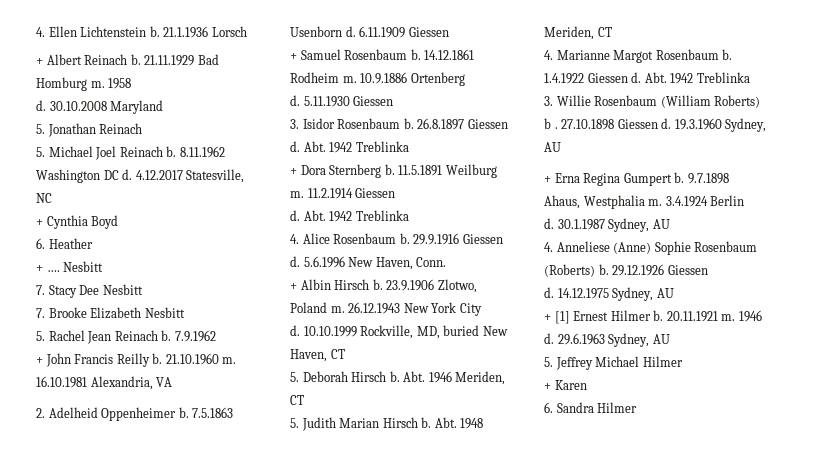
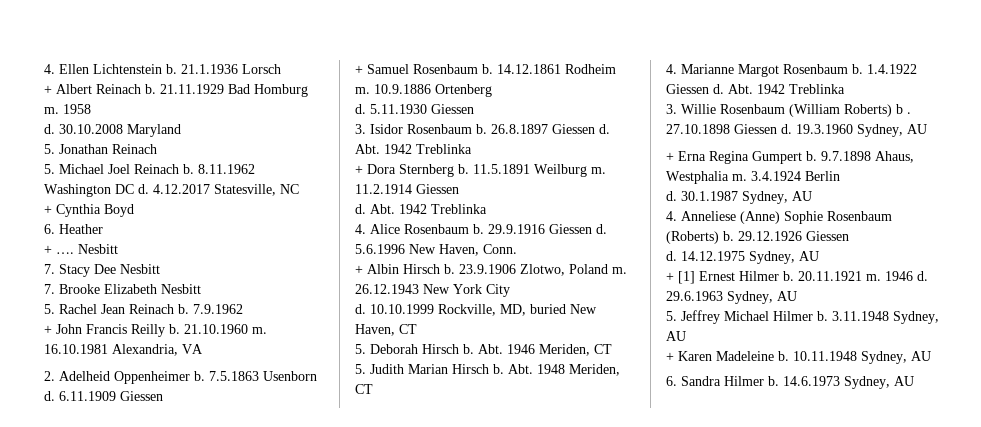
- 5. Jeffrey Michael Hilmer
- + Karen
+ 5. Jeffrey Michael Hilmer b. 3.11.1948 Sydney, AU
+ + Karen Madeleine b. 10.11.1948 Sydney, AU
- 6. Sandra Hilmer
+ 6. Sandra Hilmer b. 14.6.1973 Sydney, AU

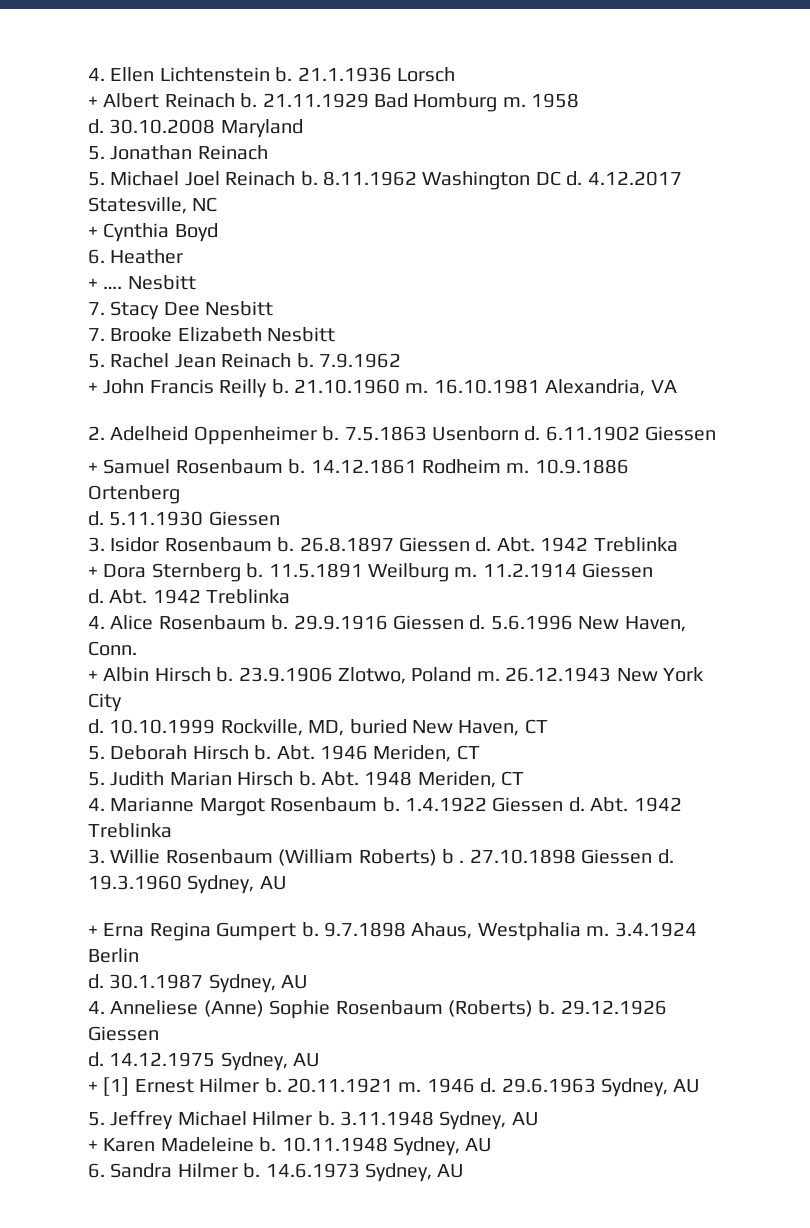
- 6.11.1909 Giessen
+ 6.11.1902 Giessen

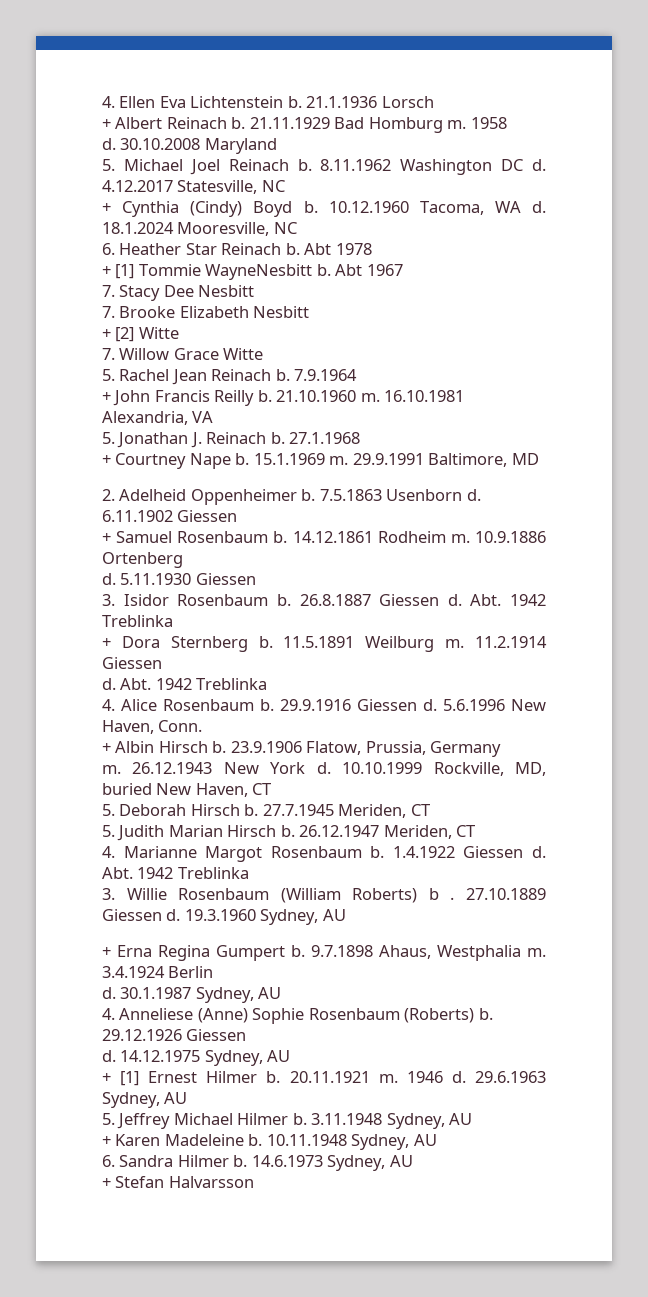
- 4. Ellen Lichtenstein b.
+ 4. Ellen Eva Lichtenstein b.
- 5. Jonathan Reinach
- + Cynthia Boyd
- 6. Heather
- + …. Nesbitt
+ + Cynthia (Cindy) Boyd b. 10.12.1960 Tacoma, WA d. 18.1.2024 Mooresville, NC
+ 6. Heather Star Reinach b. Abt 1978
+ + [1] Tommie WayneNesbitt b. Abt 1967
+ + [2] Witte
+ 7. Willow Grace Witte
- 7.9.1962
+ 7.9.1964
+ 5. Jonathan J. Reinach b. 27.1.1968
+ + Courtney Nape b. 15.1.1969 m. 29.9.1991 Baltimore, MD
- 26.8.1897 Giessen d.
+ 26.8.1887 Giessen d.
- 23.9.1906 Zlotwo, Poland m.
+ 23.9.1906 Flatow, Prussia, Germany
+ m.
- 26.12.1943 New York City
- d.
+ 26.12.1943 New York d.
- Abt. 1946 Meriden, CT
+ 27.7.1945 Meriden, CT
- Abt. 1948 Meriden, CT
+ 26.12.1947 Meriden, CT
- 27.10.1898 Giessen d.
+ 27.10.1889 Giessen d.
+ + Stefan Halvarsson

